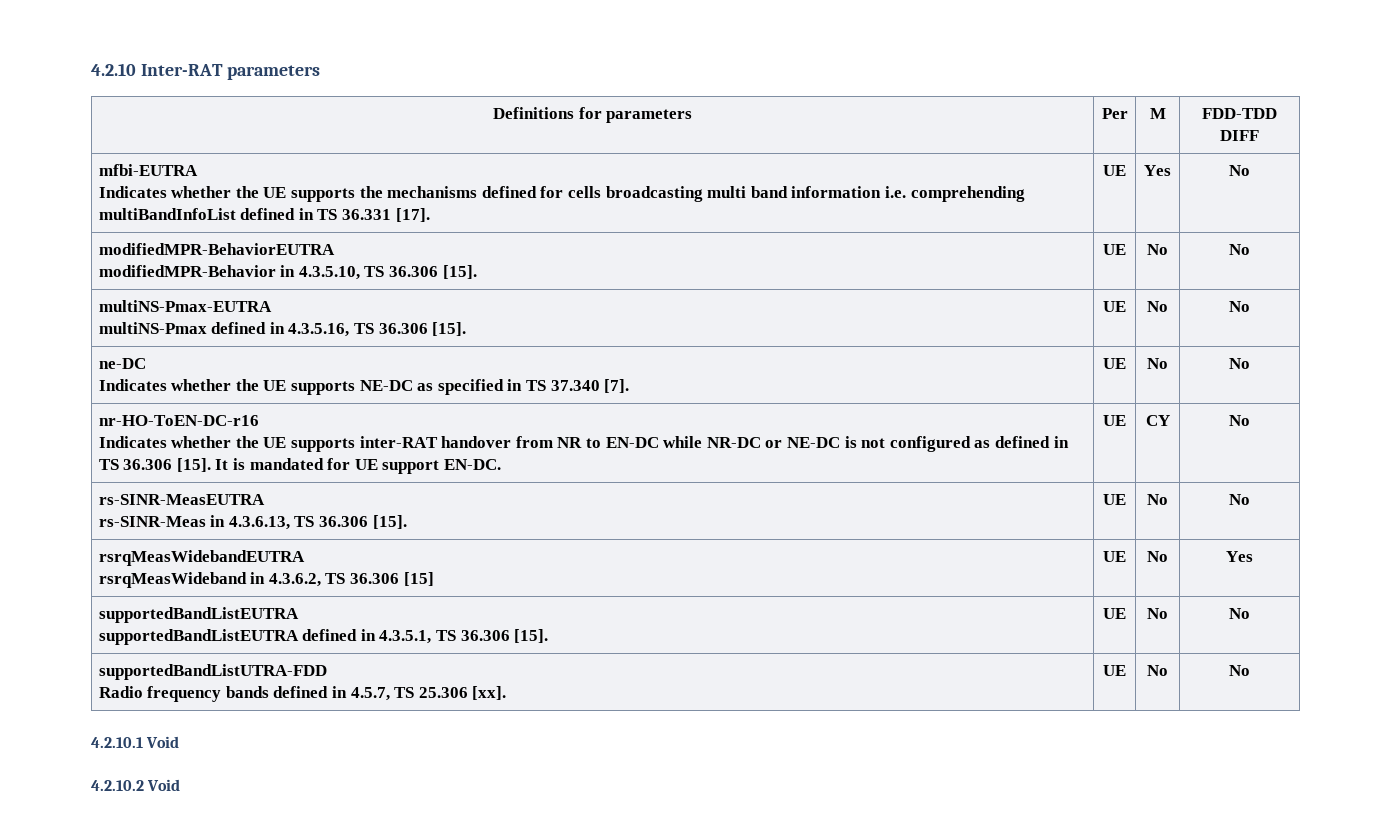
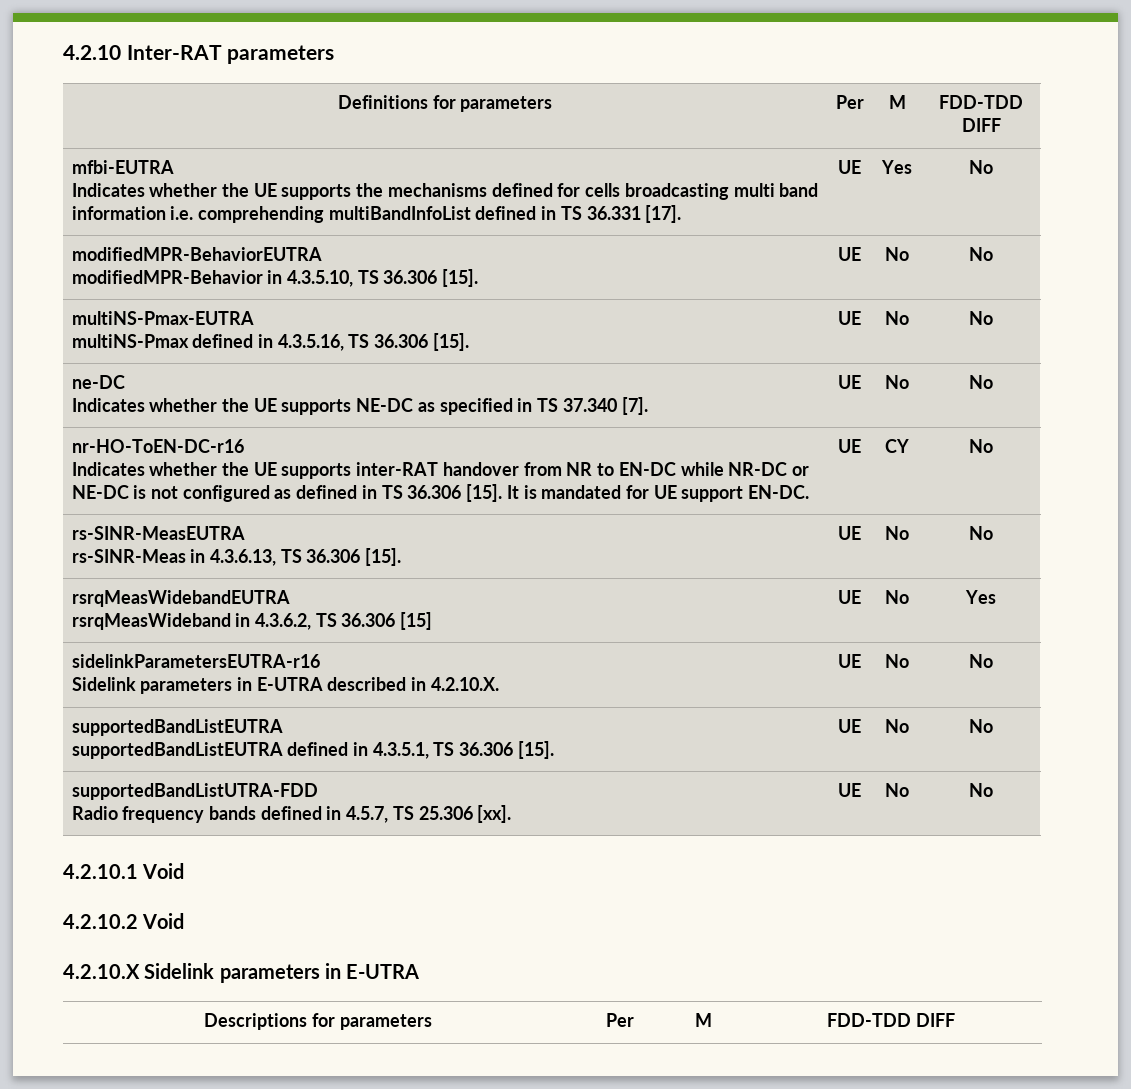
+ sidelinkParametersEUTRA-r16
+ Sidelink parameters in E-UTRA described in 4.2.10.X. | UE | No | No
+ 4.2.10.X Sidelink parameters in E-UTRA
+ Descriptions for parameters | Per | M | FDD-TDD DIFF

